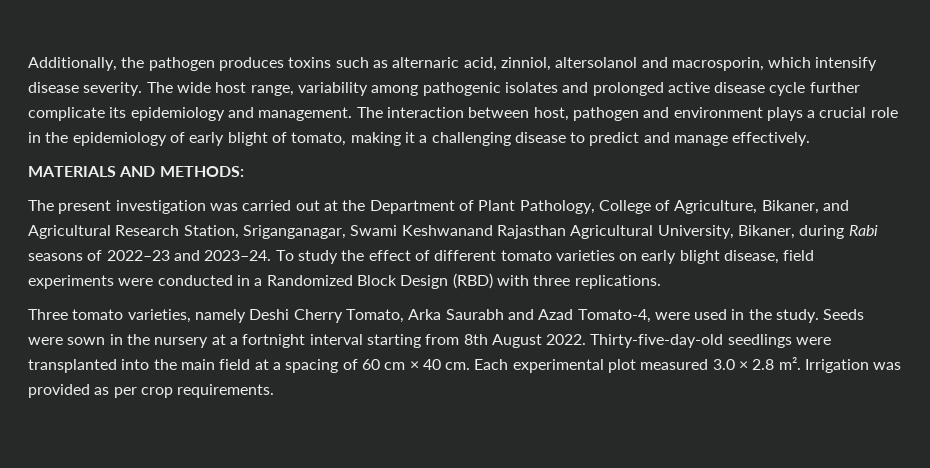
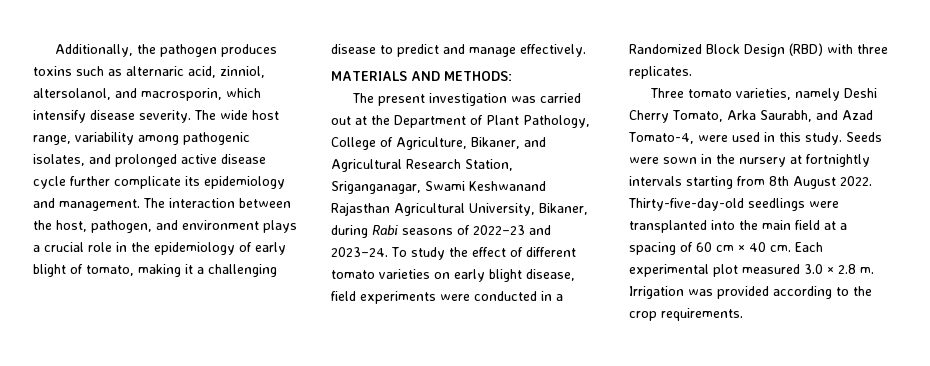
- Additionally, the pathogen produces toxins such as alternaric acid, zinniol, altersolanol and macrosporin, which intensify disease severity.
+ Additionally, the pathogen produces toxins such as alternaric acid, zinniol, altersolanol, and macrosporin, which intensify disease severity.
- The wide host range, variability among pathogenic isolates and prolonged active disease cycle further complicate its epidemiology and management.
+ The wide host range, variability among pathogenic isolates, and prolonged active disease cycle further complicate its epidemiology and management.
- The interaction between host, pathogen and environment plays a crucial role in the epidemiology of early blight of tomato, making it a challenging disease to predict and manage effectively.
+ The interaction between the host, pathogen, and environment plays a crucial role in the epidemiology of early blight of tomato, making it a challenging disease to predict and manage effectively.
- To study the effect of different tomato varieties on early blight disease, field experiments were conducted in a Randomized Block Design (RBD) with three replications.
+ To study the effect of different tomato varieties on early blight disease, field experiments were conducted in a Randomized Block Design (RBD) with three replicates.
- Three tomato varieties, namely Deshi Cherry Tomato, Arka Saurabh and Azad Tomato-4, were used in the study.
+ Three tomato varieties, namely Deshi Cherry Tomato, Arka Saurabh, and Azad Tomato-4, were used in this study.
- Seeds were sown in the nursery at a fortnight interval starting from 8th August 2022.
+ Seeds were sown in the nursery at fortnightly intervals starting from 8th August 2022.
- Each experimental plot measured 3.0 × 2.8 m².
+ Each experimental plot measured 3.0 × 2.8 m.
- Irrigation was provided as per crop requirements.
+ Irrigation was provided according to the crop requirements.

